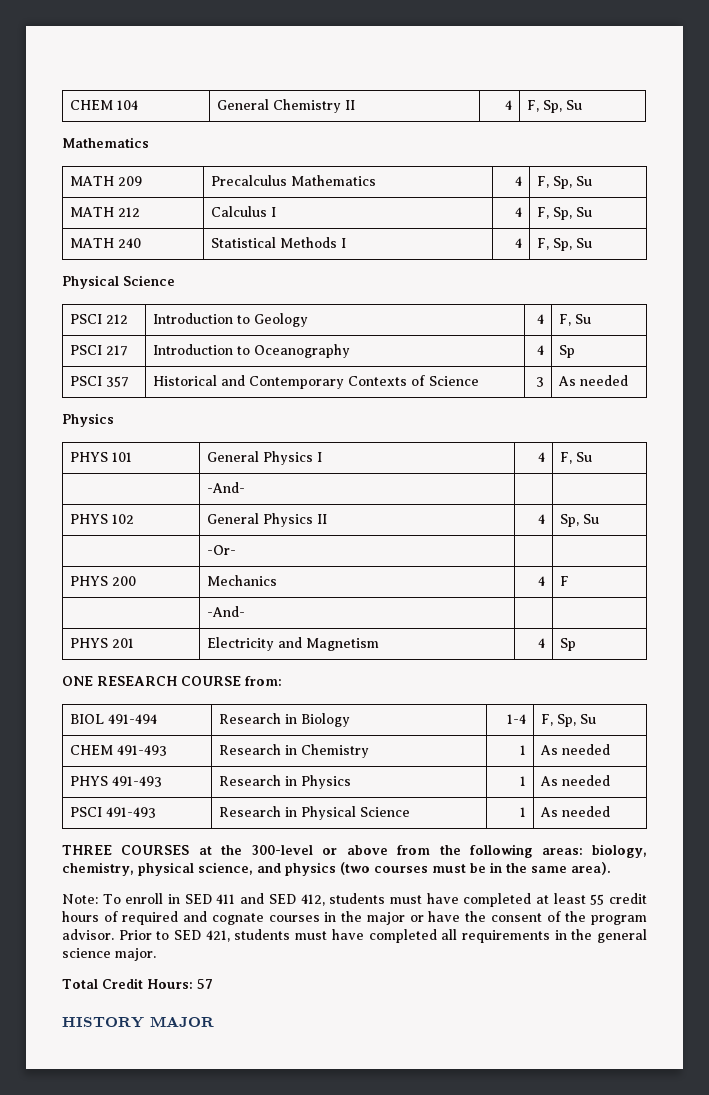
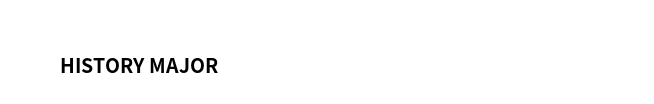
- CHEM 104 | General Chemistry II | 4 | F, Sp, Su
- Mathematics
- MATH 209 | Precalculus Mathematics | 4 | F, Sp, Su
- MATH 212 | Calculus I | 4 | F, Sp, Su
- MATH 240 | Statistical Methods I | 4 | F, Sp, Su
- Physical Science
- PSCI 212 | Introduction to Geology | 4 | F, Su
- PSCI 217 | Introduction to Oceanography | 4 | Sp
- PSCI 357 | Historical and Contemporary Contexts of Science | 3 | As needed
- Physics
- PHYS 101 | General Physics I | 4 | F, Su
- | -And- | |
- PHYS 102 | General Physics II | 4 | Sp, Su
- | -Or- | |
- PHYS 200 | Mechanics | 4 | F
- | -And- | |
- PHYS 201 | Electricity and Magnetism | 4 | Sp
- ONE RESEARCH COURSE from:
- BIOL 491-494 | Research in Biology | 1-4 | F, Sp, Su
- CHEM 491-493 | Research in Chemistry | 1 | As needed
- PHYS 491-493 | Research in Physics | 1 | As needed
- PSCI 491-493 | Research in Physical Science | 1 | As needed
- THREE COURSES at the 300-level or above from the following areas: biology, chemistry, physical science, and physics (two courses must be in the same area).
- Note: To enroll in SED 411 and SED 412, students must have completed at least 55 credit hours of required and cognate courses in the major or have the consent of the program advisor. Prior to SED 421, students must have completed all requirements in the general science major.
- Total Credit Hours: 57

